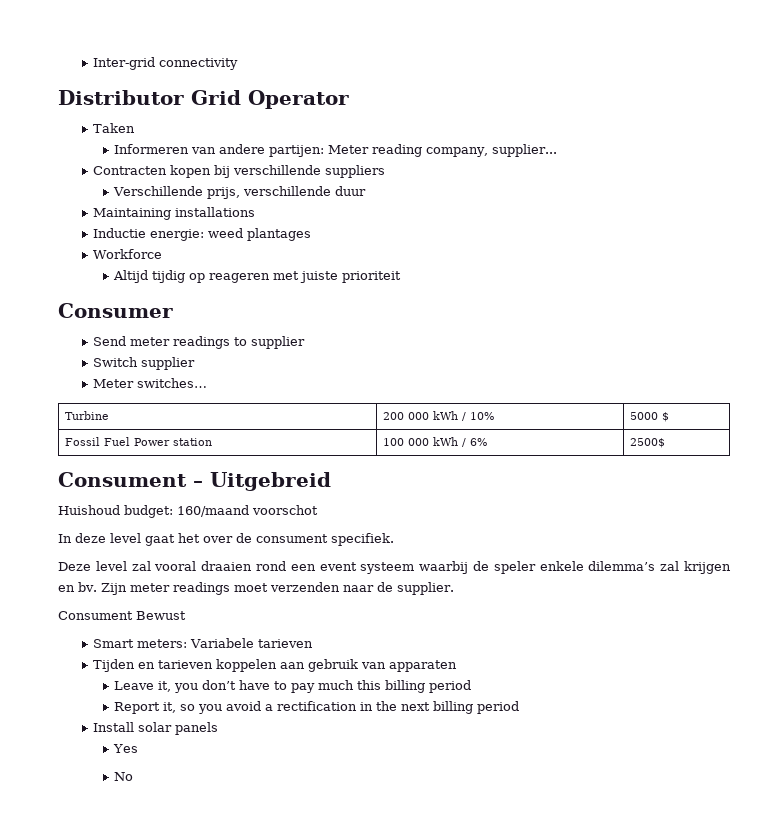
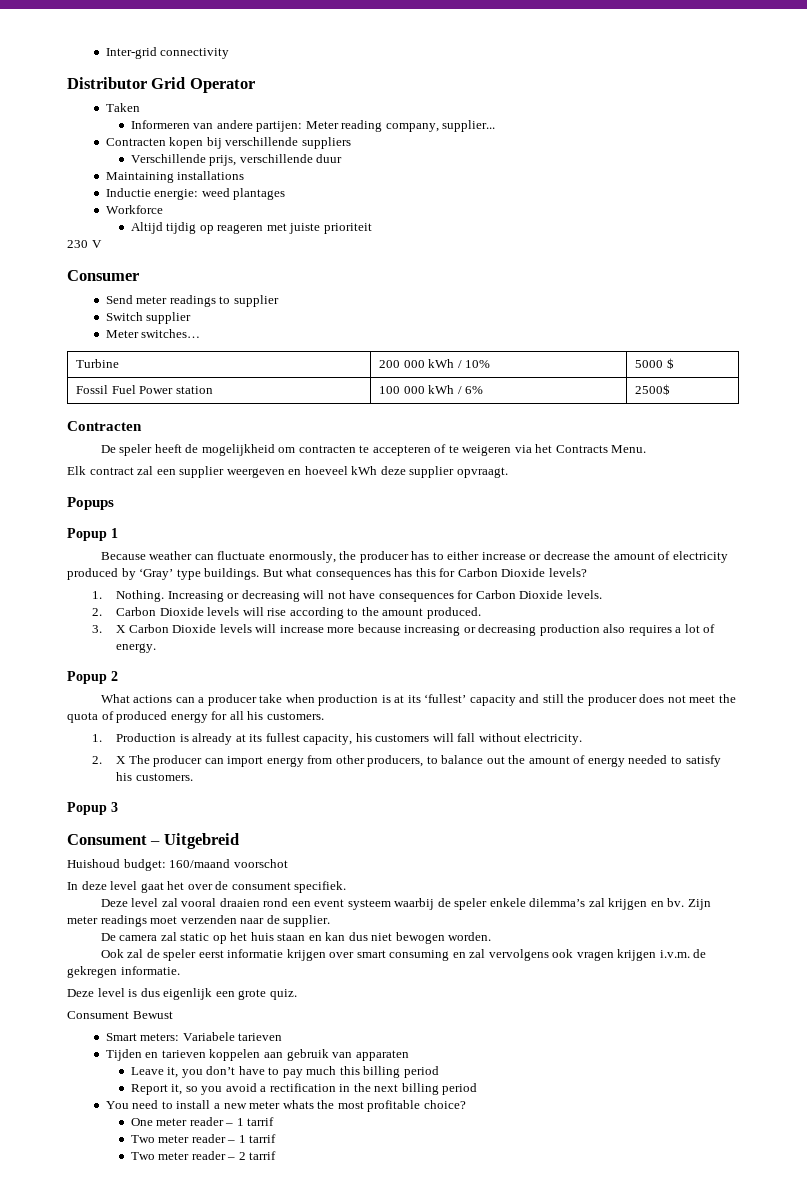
+ 230 V
  Fossil Fuel Power station | 100 000 kWh / 6% | 2500$
+ Contracten
+ De speler heeft de mogelijkheid om contracten te accepteren of te weigeren via het Contracts Menu.
+ Elk contract zal een supplier weergeven en hoeveel kWh deze supplier opvraagt.
+ Popups
+ Popup 1
+ Because weather can fluctuate enormously, the producer has to either increase or decrease the amount of electricity produced by ‘Gray’ type buildings. But what consequences has this for Carbon Dioxide levels?
+ 1. Nothing. Increasing or decreasing will not have consequences for Carbon Dioxide levels.
+ 2. Carbon Dioxide levels will rise according to the amount produced.
+ 3. X Carbon Dioxide levels will increase more because increasing or decreasing production also requires a lot of energy.
+ Popup 2
+ What actions can a producer take when production is at its ‘fullest’ capacity and still the producer does not meet the quota of produced energy for all his customers.
+ 1. Production is already at its fullest capacity, his customers will fall without electricity.
+ 2. X The producer can import energy from other producers, to balance out the amount of energy needed to satisfy his customers.
+ Popup 3
+ De camera zal static op het huis staan en kan dus niet bewogen worden.
+ Ook zal de speler eerst informatie krijgen over smart consuming en zal vervolgens ook vragen krijgen i.v.m. de gekregen informatie.
+ Deze level is dus eigenlijk een grote quiz.
- Install solar panels
- Yes
- No
+ You need to install a new meter whats the most profitable choice?
+ One meter reader – 1 tarrif
+ Two meter reader – 1 tarrif
+ Two meter reader – 2 tarrif

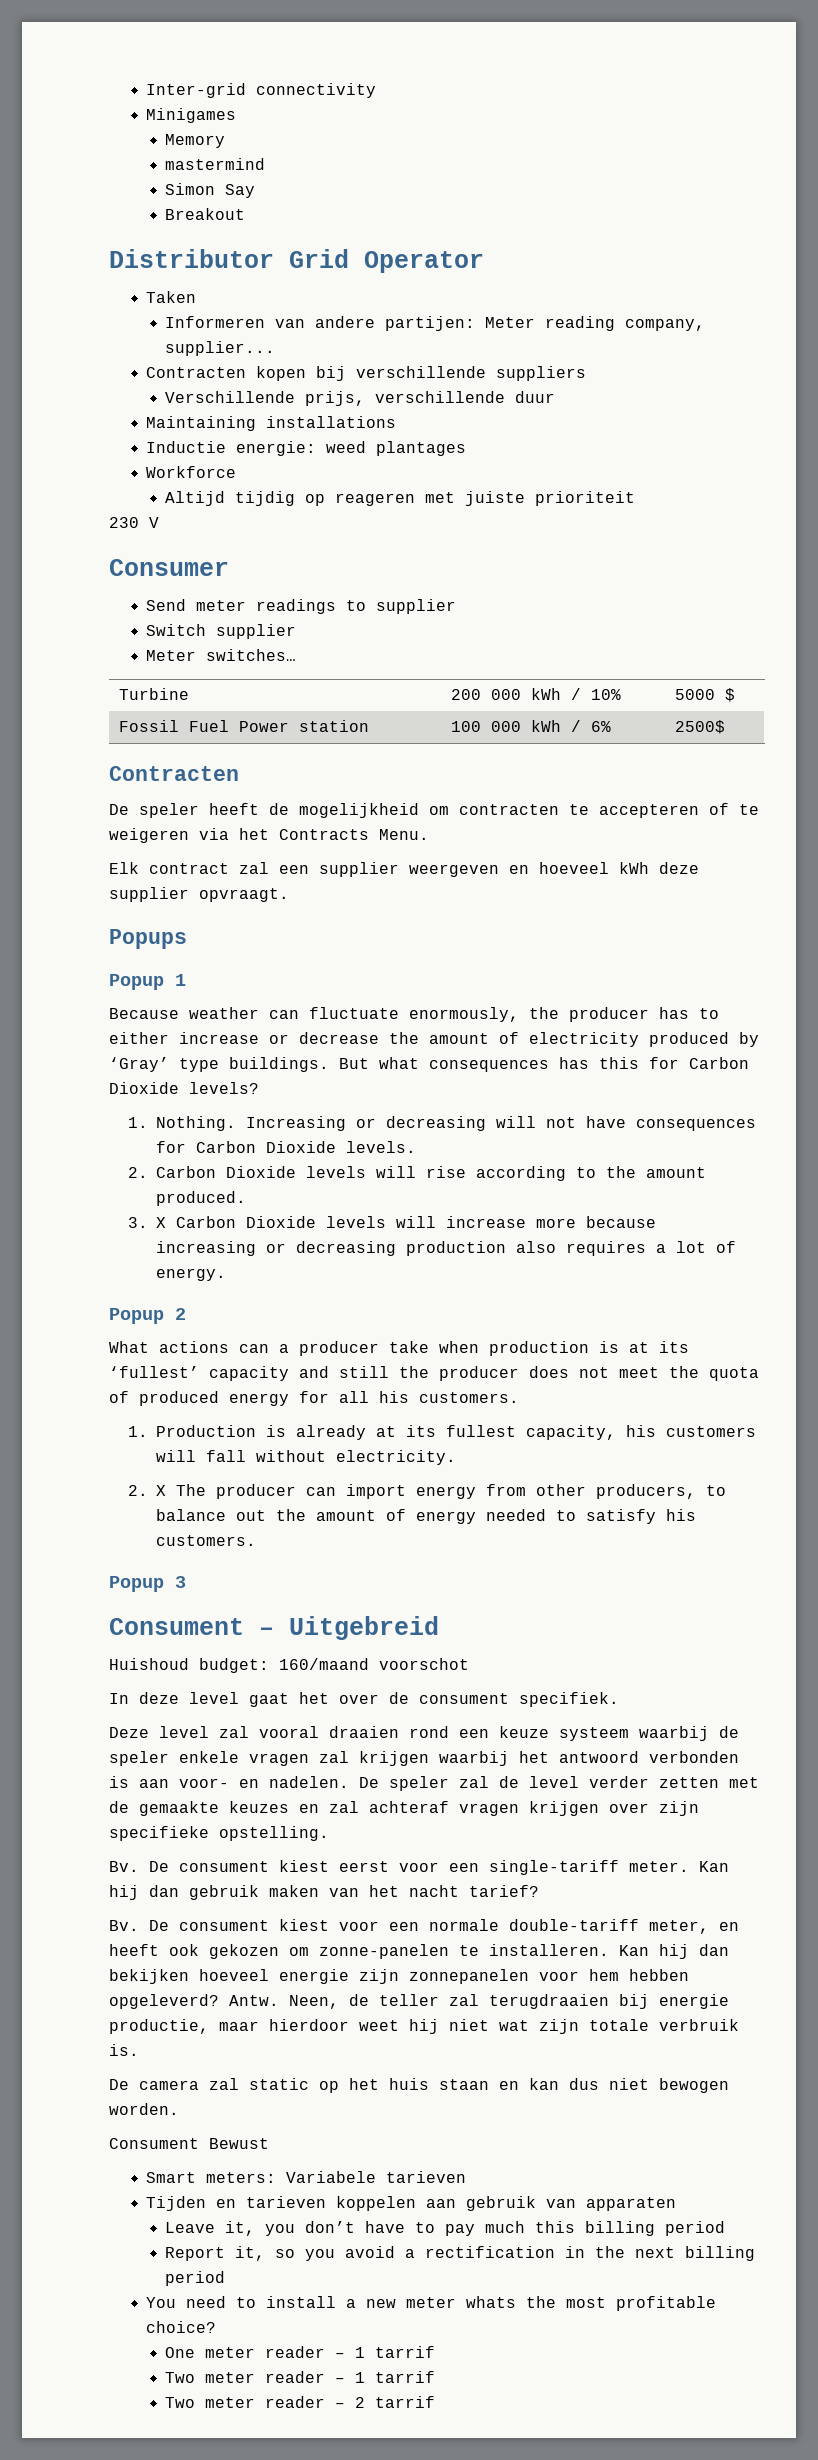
+ Minigames
+ Memory
+ mastermind
+ Simon Say
+ Breakout
- Deze level zal vooral draaien rond een event systeem waarbij de speler enkele dilemma’s zal krijgen en bv. Zijn meter readings moet verzenden naar de supplier.
+ Deze level zal vooral draaien rond een keuze systeem waarbij de speler enkele vragen zal krijgen waarbij het antwoord verbonden is aan voor- en nadelen. De speler zal de level verder zetten met de gemaakte keuzes en zal achteraf vragen krijgen over zijn specifieke opstelling.
+ Bv. De consument kiest eerst voor een single-tariff meter. Kan hij dan gebruik maken van het nacht tarief?
+ Bv. De consument kiest voor een normale double-tariff meter, en heeft ook gekozen om zonne-panelen te installeren. Kan hij dan bekijken hoeveel energie zijn zonnepanelen voor hem hebben opgeleverd? Antw. Neen, de teller zal terugdraaien bij energie productie, maar hierdoor weet hij niet wat zijn totale verbruik is.
- Ook zal de speler eerst informatie krijgen over smart consuming en zal vervolgens ook vragen krijgen i.v.m. de gekregen informatie.
- Deze level is dus eigenlijk een grote quiz.

